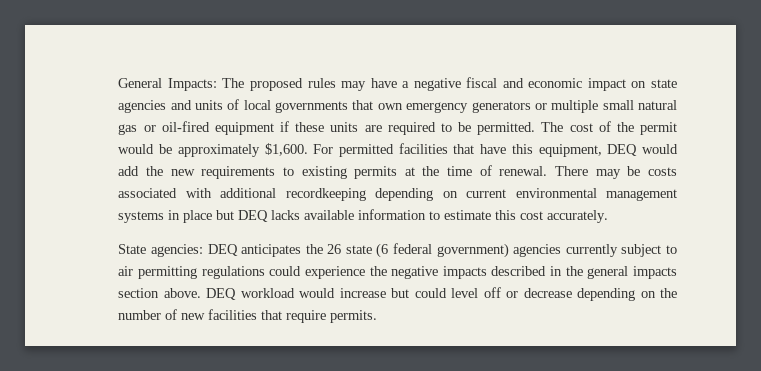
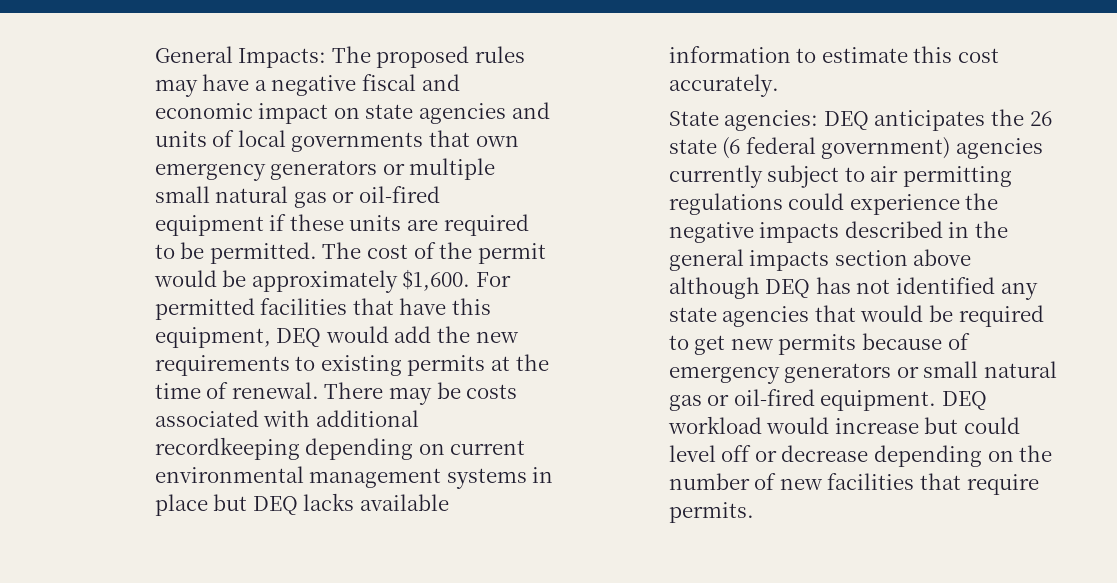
- State agencies: DEQ anticipates the 26 state (6 federal government) agencies currently subject to air permitting regulations could experience the negative impacts described in the general impacts section above.
+ State agencies: DEQ anticipates the 26 state (6 federal government) agencies currently subject to air permitting regulations could experience the negative impacts described in the general impacts section above although DEQ has not identified any state agencies that would be required to get new permits because of emergency generators or small natural gas or oil-fired equipment.

